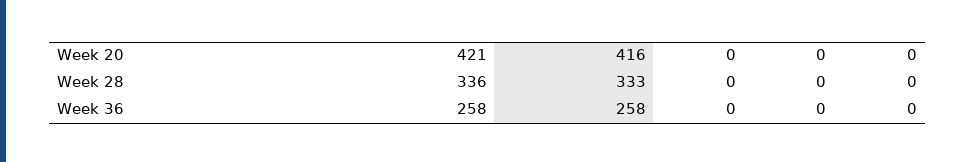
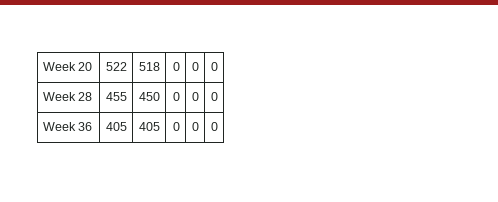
- Week 20 | 421 | 416 | 0 | 0 | 0
+ Week 20 | 522 | 518 | 0 | 0 | 0
- Week 28 | 336 | 333 | 0 | 0 | 0
+ Week 28 | 455 | 450 | 0 | 0 | 0
- Week 36 | 258 | 258 | 0 | 0 | 0
+ Week 36 | 405 | 405 | 0 | 0 | 0

